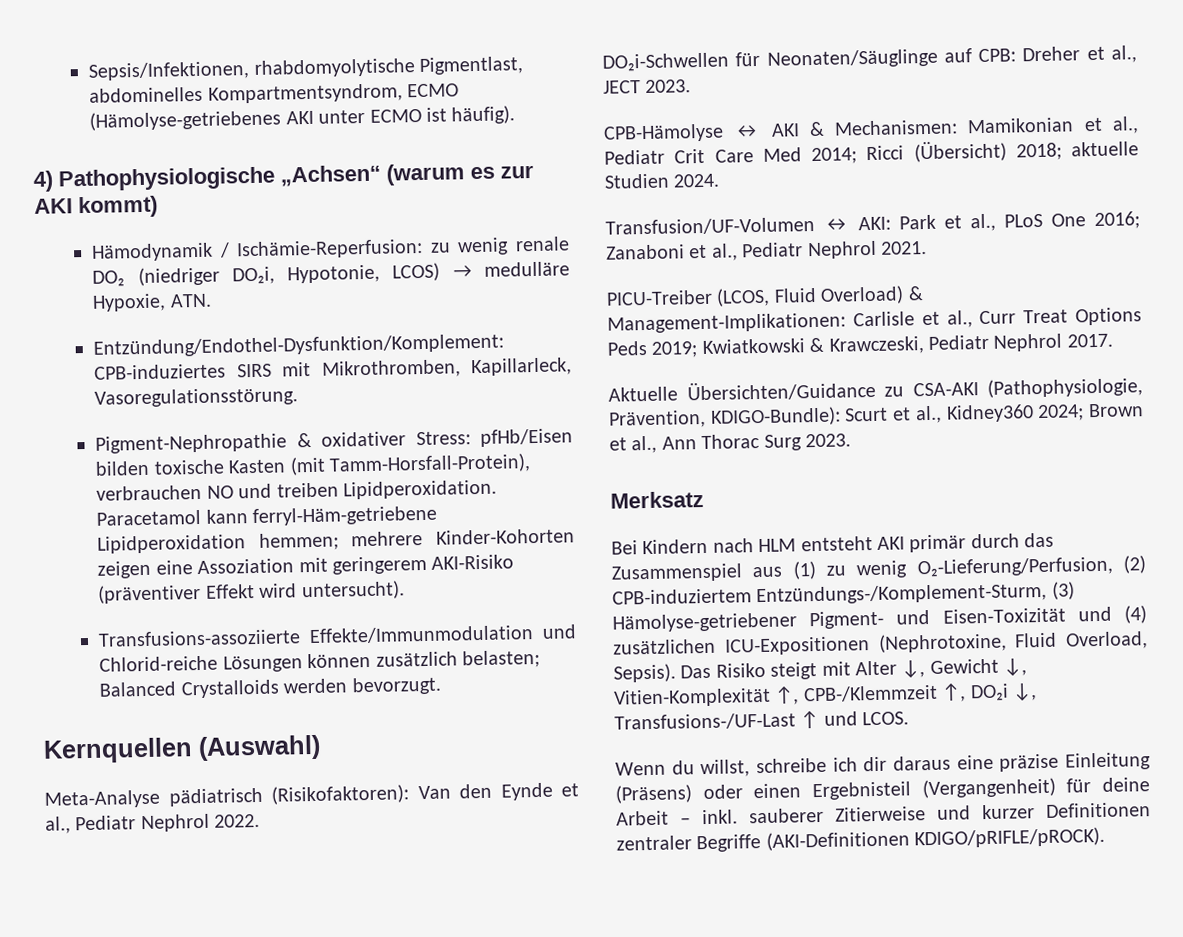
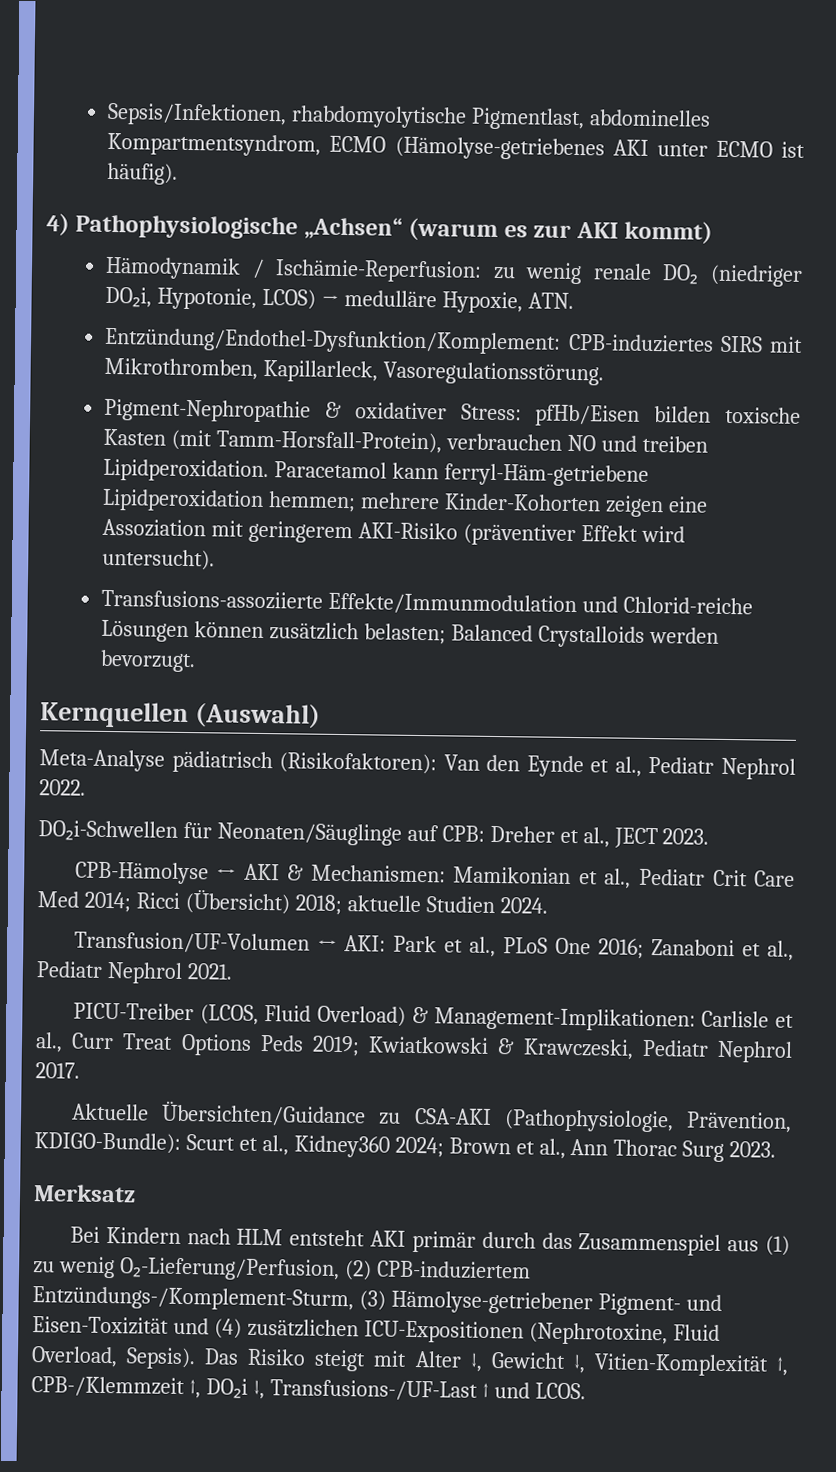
- Wenn du willst, schreibe ich dir daraus eine präzise Einleitung (Präsens) oder einen Ergebnisteil (Vergangenheit) für deine Arbeit – inkl. sauberer Zitierweise und kurzer Definitionen zentraler Begriffe (AKI-Definitionen KDIGO/pRIFLE/pROCK).

